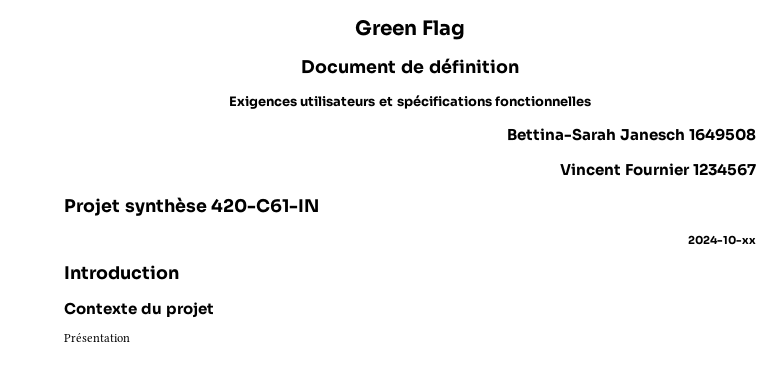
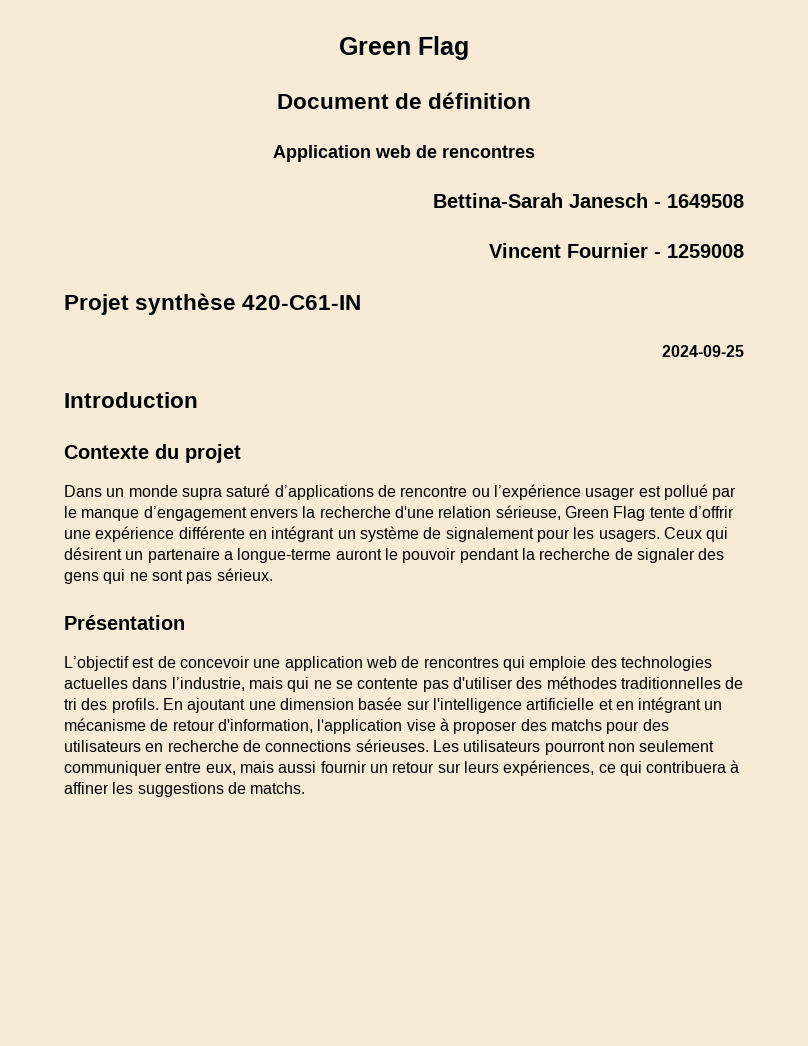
- Exigences utilisateurs et spécifications fonctionnelles
+ Application web de rencontres
- Bettina-Sarah Janesch 1649508
+ Bettina-Sarah Janesch - 1649508
- Vincent Fournier 1234567
+ Vincent Fournier - 1259008
- 2024-10-xx
+ 2024-09-25
+ Dans un monde supra saturé d’applications de rencontre ou l’expérience usager est pollué par le manque d’engagement envers la recherche d'une relation sérieuse, Green Flag tente d’offrir une expérience différente en intégrant un système de signalement pour les usagers. Ceux qui désirent un partenaire a longue-terme auront le pouvoir pendant la recherche de signaler des gens qui ne sont pas sérieux.
  Présentation
+ L’objectif est de concevoir une application web de rencontres qui emploie des technologies actuelles dans l’industrie, mais qui ne se contente pas d'utiliser des méthodes traditionnelles de tri des profils. En ajoutant une dimension basée sur l'intelligence artificielle et en intégrant un mécanisme de retour d'information, l'application vise à proposer des matchs pour des utilisateurs en recherche de connections sérieuses. Les utilisateurs pourront non seulement communiquer entre eux, mais aussi fournir un retour sur leurs expériences, ce qui contribuera à affiner les suggestions de matchs.

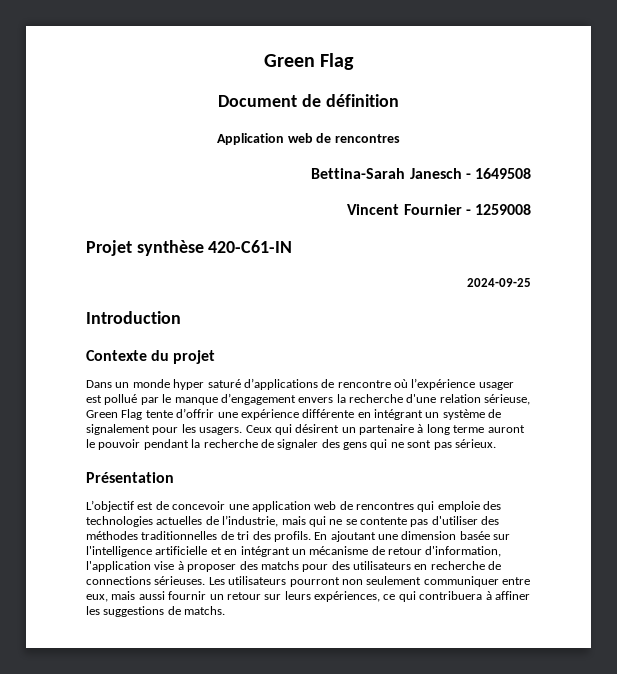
- Dans un monde supra saturé d’applications de rencontre ou l’expérience usager est pollué par le manque d’engagement envers la recherche d'une relation sérieuse, Green Flag tente d’offrir une expérience différente en intégrant un système de signalement pour les usagers.
+ Dans un monde hyper saturé d’applications de rencontre où l’expérience usager est pollué par le manque d’engagement envers la recherche d'une relation sérieuse, Green Flag tente d’offrir une expérience différente en intégrant un système de signalement pour les usagers.
- Ceux qui désirent un partenaire a longue-terme auront le pouvoir pendant la recherche de signaler des gens qui ne sont pas sérieux.
+ Ceux qui désirent un partenaire à long terme auront le pouvoir pendant la recherche de signaler des gens qui ne sont pas sérieux.
- L’objectif est de concevoir une application web de rencontres qui emploie des technologies actuelles dans l’industrie, mais qui ne se contente pas d'utiliser des méthodes traditionnelles de tri des profils.
+ L’objectif est de concevoir une application web de rencontres qui emploie des technologies actuelles de l’industrie, mais qui ne se contente pas d'utiliser des méthodes traditionnelles de tri des profils.

